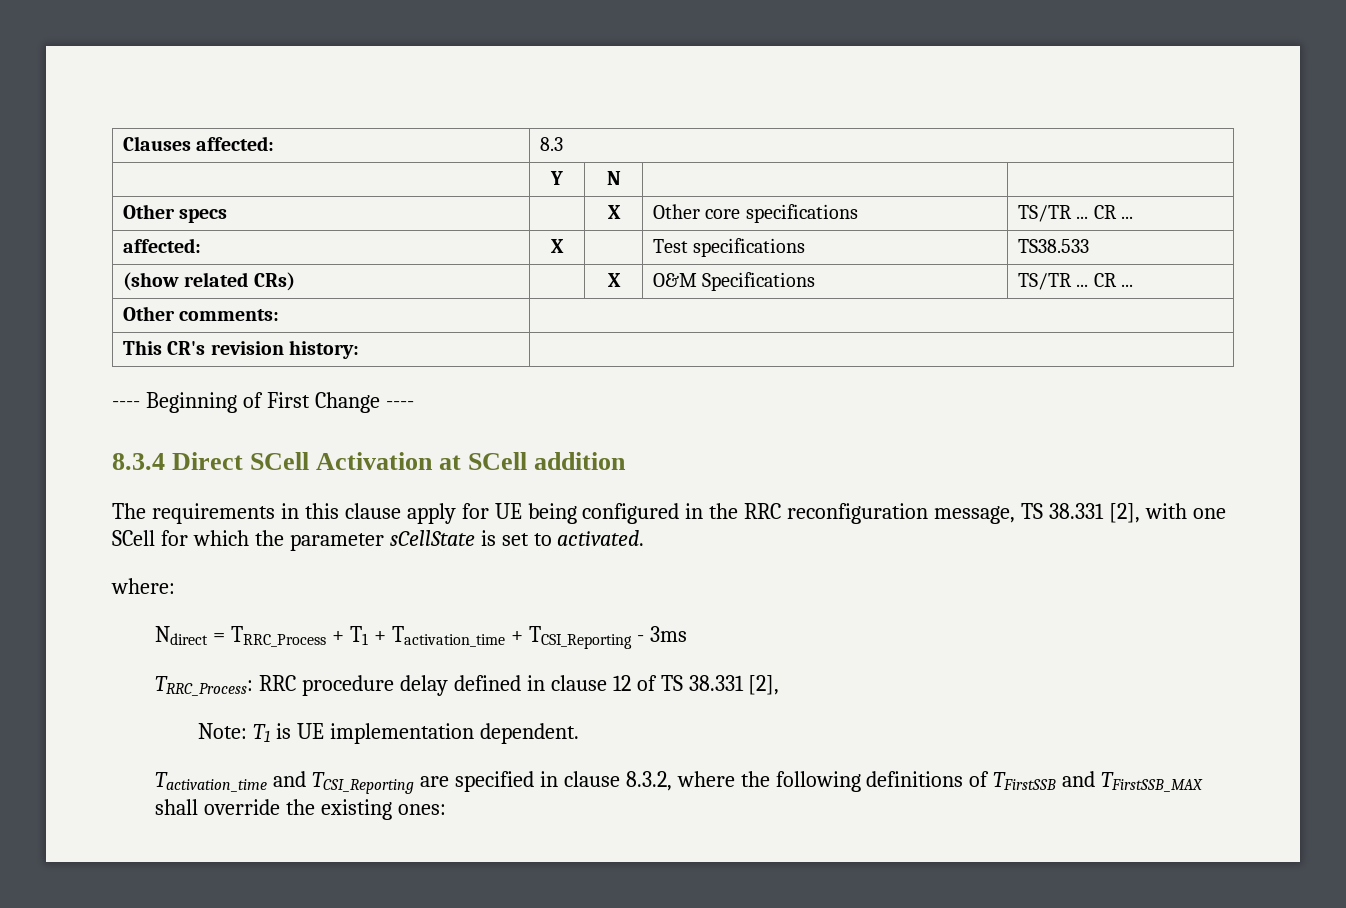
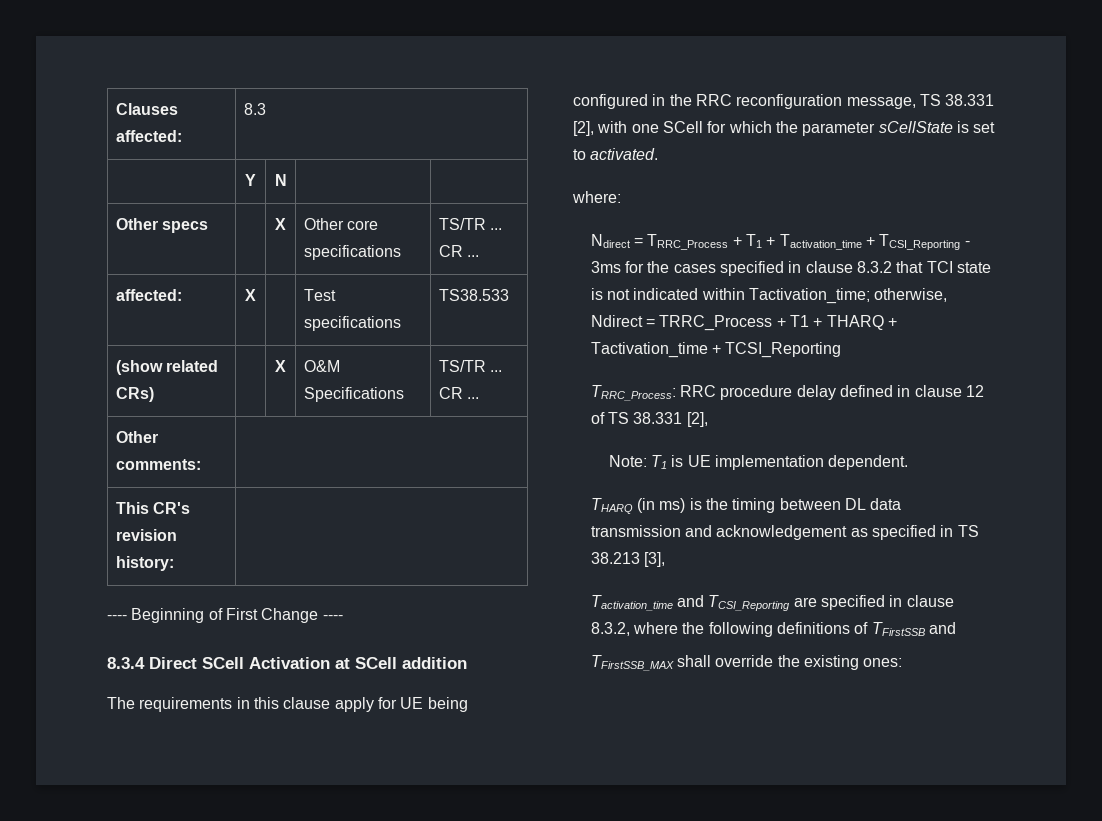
- Ndirect = TRRC_Process + T1 + Tactivation_time + TCSI_Reporting - 3ms
+ Ndirect = TRRC_Process + T1 + Tactivation_time + TCSI_Reporting - 3ms for the cases specified in clause 8.3.2 that TCI state is not indicated within Tactivation_time; otherwise, Ndirect = TRRC_Process + T1 + THARQ + Tactivation_time + TCSI_Reporting
+ THARQ (in ms) is the timing between DL data transmission and acknowledgement as specified in TS 38.213 [3],
- Tactivation_time and TCSI_Reporting are specified in clause 8.3.2, where the following definitions of TFirstSSB and TFirstSSB_MAX shall override the existing ones:
+ Tactivation_time and TCSI_Reporting are specified in clause 8.3.2, where the following definitions of TFirstSSB and
+ TFirstSSB_MAX shall override the existing ones:

